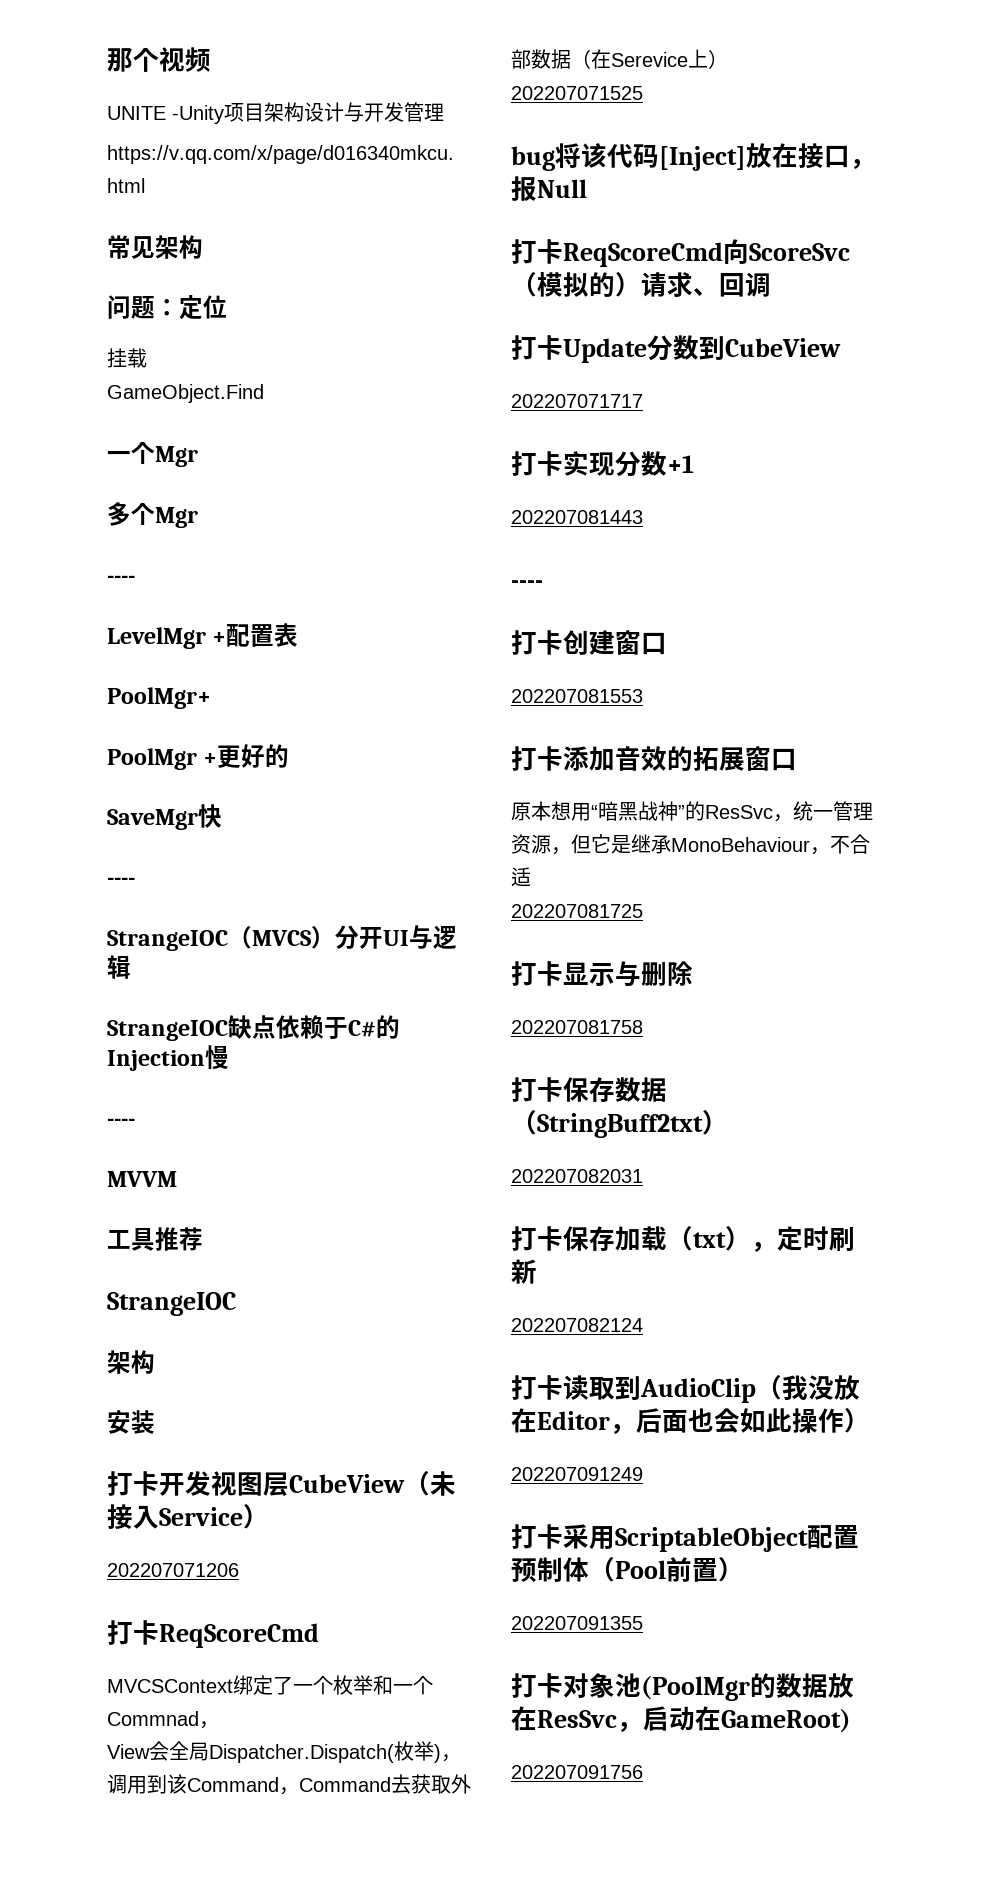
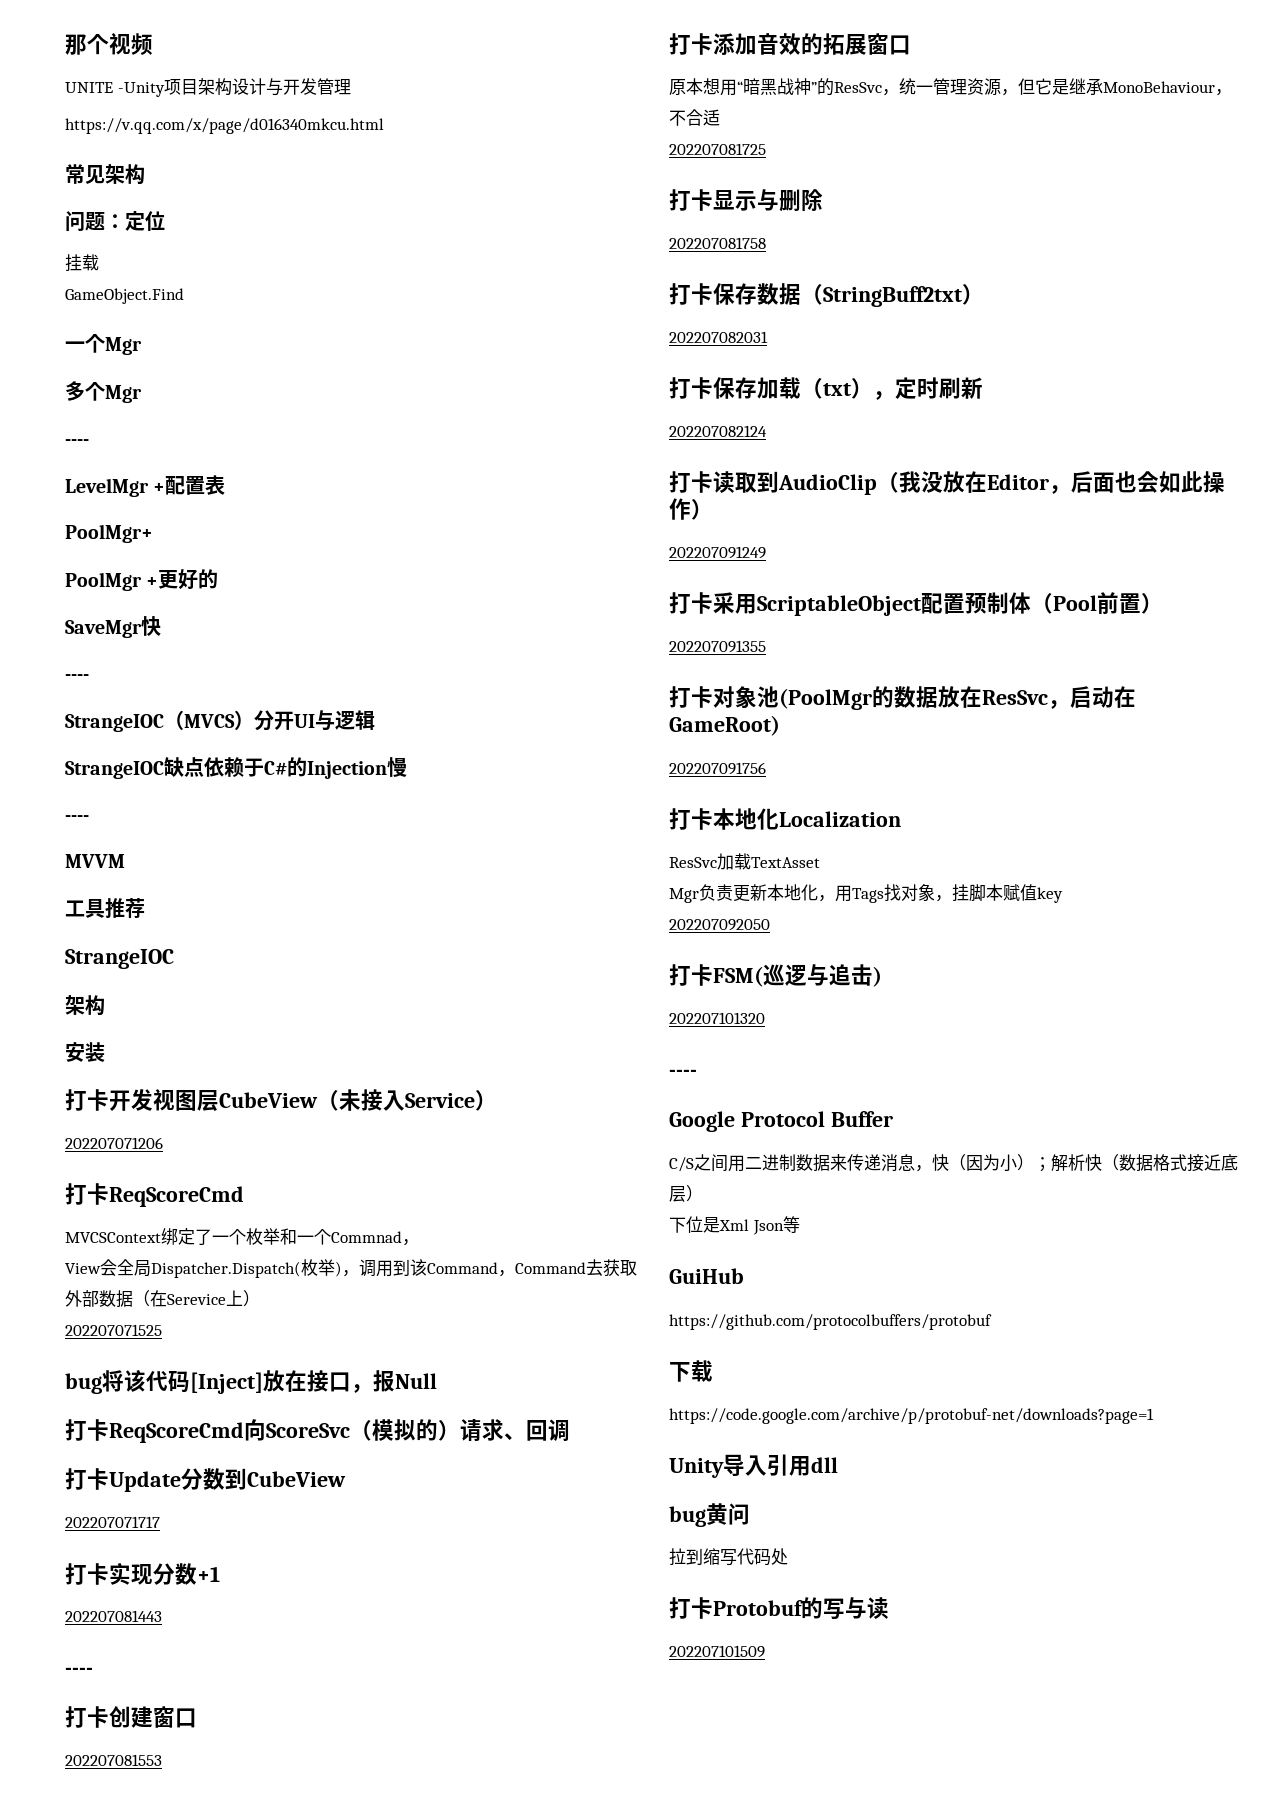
+ 打卡本地化Localization
+ ResSvc加载TextAsset
+ Mgr负责更新本地化，用Tags找对象，挂脚本赋值key
+ 202207092050
+ 打卡FSM(巡逻与追击)
+ 202207101320
+ ----
+ Google Protocol Buffer
+ C/S之间用二进制数据来传递消息，快（因为小）；解析快（数据格式接近底层）
+ 下位是Xml Json等
+ GuiHub
+ https://github.com/protocolbuffers/protobuf
+ 下载
+ https://code.google.com/archive/p/protobuf-net/downloads?page=1
+ Unity导入引用dll
+ bug黄问
+ 拉到缩写代码处
+ 打卡Protobuf的写与读
+ 202207101509

